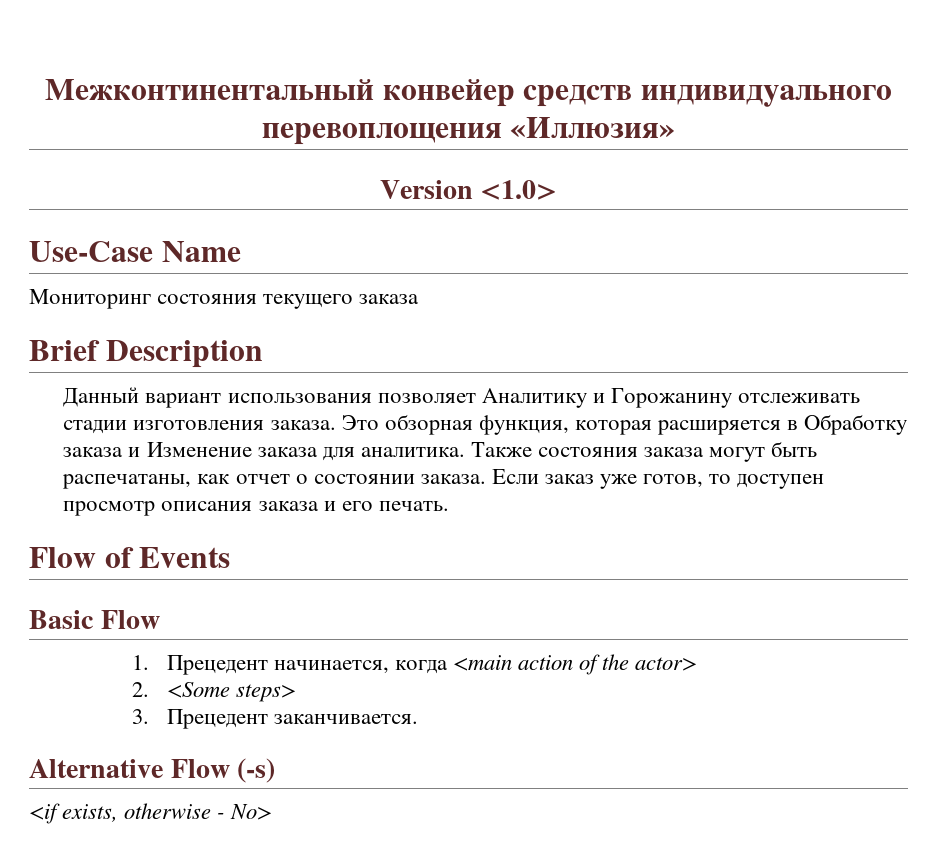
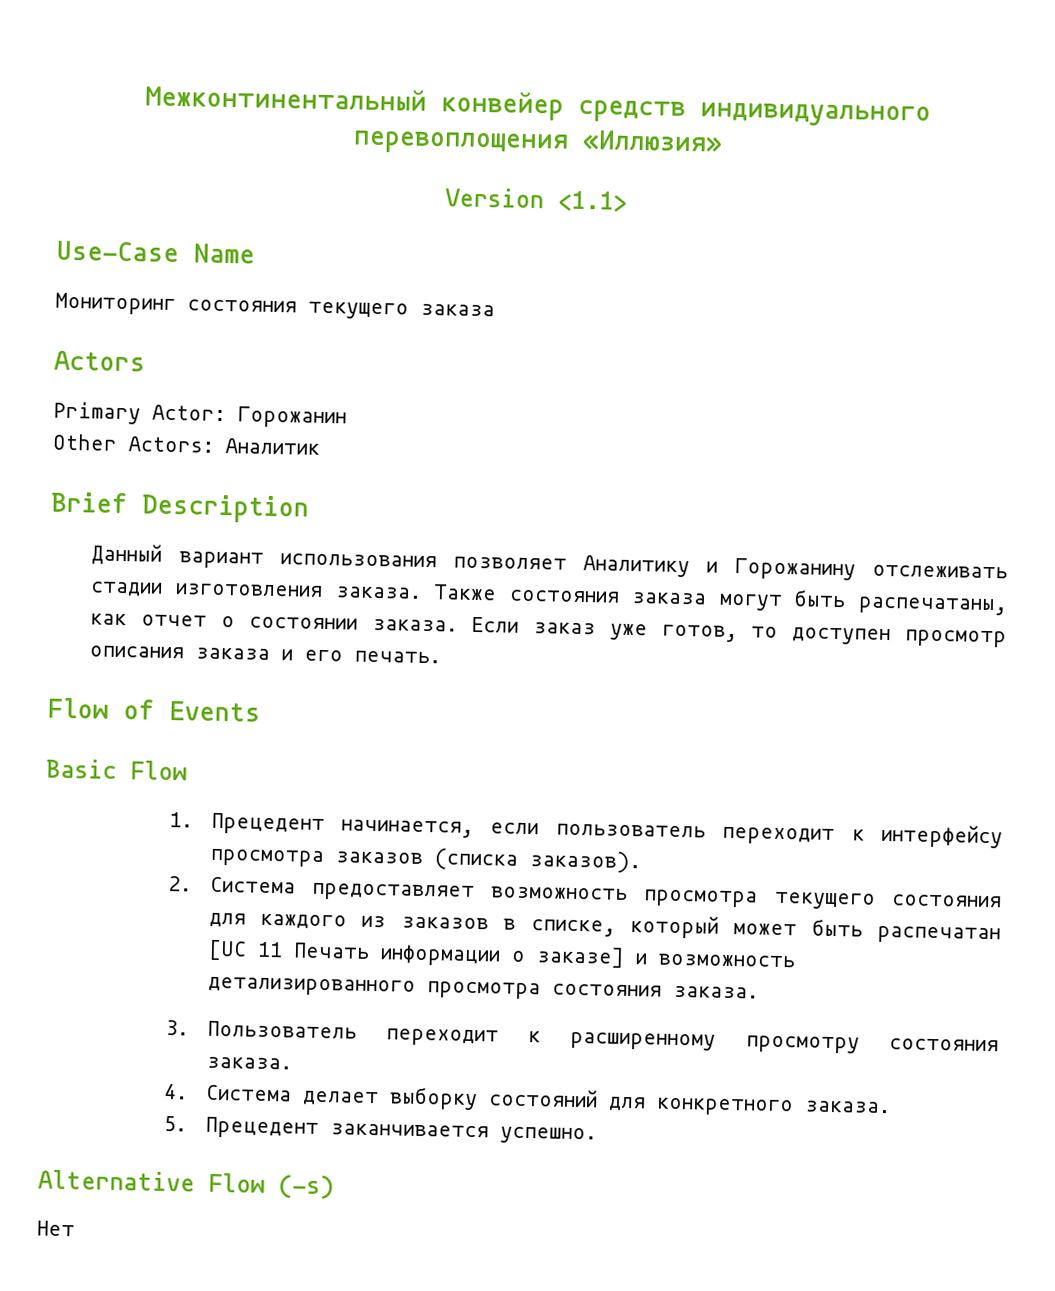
- Version <1.0>
+ Version <1.1>
+ Actors
+ Primary Actor: Горожанин
+ Other Actors: Аналитик
- Это обзорная функция, которая расширяется в Обработку заказа и Изменение заказа для аналитика.
- 1. Прецедент начинается, когда <main action of the actor>
- 2. <Some steps>
- 3. Прецедент заканчивается.
+ 1. Прецедент начинается, если пользователь переходит к интерфейсу просмотра заказов (списка заказов).
+ 2. Система предоставляет возможность просмотра текущего состояния для каждого из заказов в списке, который может быть распечатан [UC 11 Печать информации о заказе] и возможность детализированного просмотра состояния заказа.
+ 3. Пользователь переходит к расширенному просмотру состояния заказа.
+ 4. Система делает выборку состояний для конкретного заказа.
+ 5. Прецедент заканчивается успешно.
  Alternative Flow (-s)
- <if exists, otherwise - No>
+ Нет

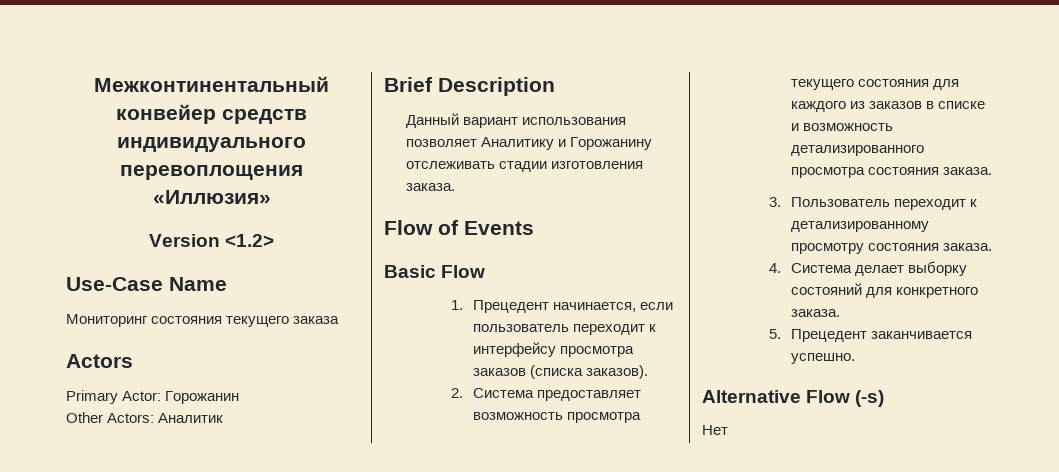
- Version <1.1>
+ Version <1.2>
- Также состояния заказа могут быть распечатаны, как отчет о состоянии заказа. Если заказ уже готов, то доступен просмотр описания заказа и его печать.
- 2. Система предоставляет возможность просмотра текущего состояния для каждого из заказов в списке, который может быть распечатан [UC 11 Печать информации о заказе] и возможность детализированного просмотра состояния заказа.
+ 2. Система предоставляет возможность просмотра текущего состояния для каждого из заказов в списке и возможность детализированного просмотра состояния заказа.
- 3. Пользователь переходит к расширенному просмотру состояния заказа.
+ 3. Пользователь переходит к детализированному просмотру состояния заказа.

